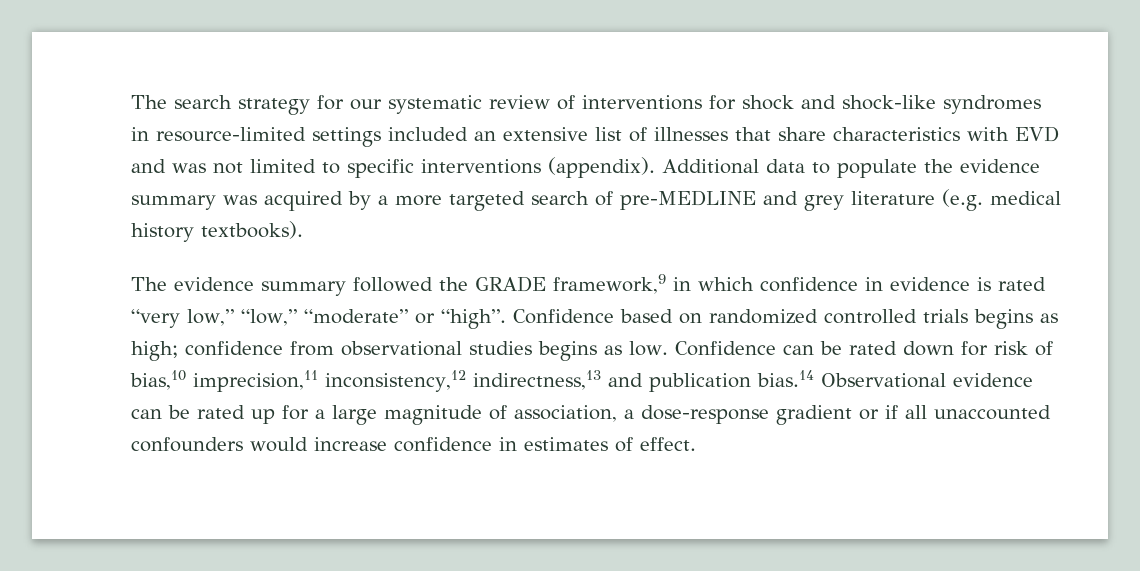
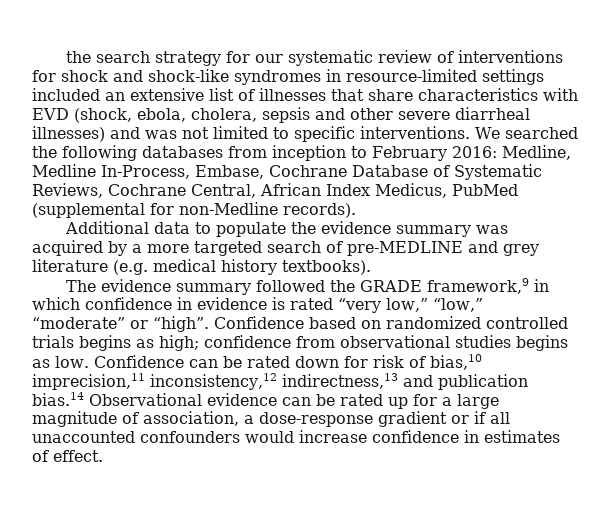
- The search strategy for our systematic review of interventions for shock and shock-like syndromes in resource-limited settings included an extensive list of illnesses that share characteristics with EVD and was not limited to specific interventions (appendix). Additional data to populate the evidence summary was acquired by a more targeted search of pre-MEDLINE and grey literature (e.g. medical history textbooks).
+ the search strategy for our systematic review of interventions for shock and shock-like syndromes in resource-limited settings included an extensive list of illnesses that share characteristics with EVD (shock, ebola, cholera, sepsis and other severe diarrheal illnesses) and was not limited to specific interventions. We searched the following databases from inception to February 2016: Medline, Medline In-Process, Embase, Cochrane Database of Systematic Reviews, Cochrane Central, African Index Medicus, PubMed (supplemental for non-Medline records).
+ Additional data to populate the evidence summary was acquired by a more targeted search of pre-MEDLINE and grey literature (e.g. medical history textbooks).

